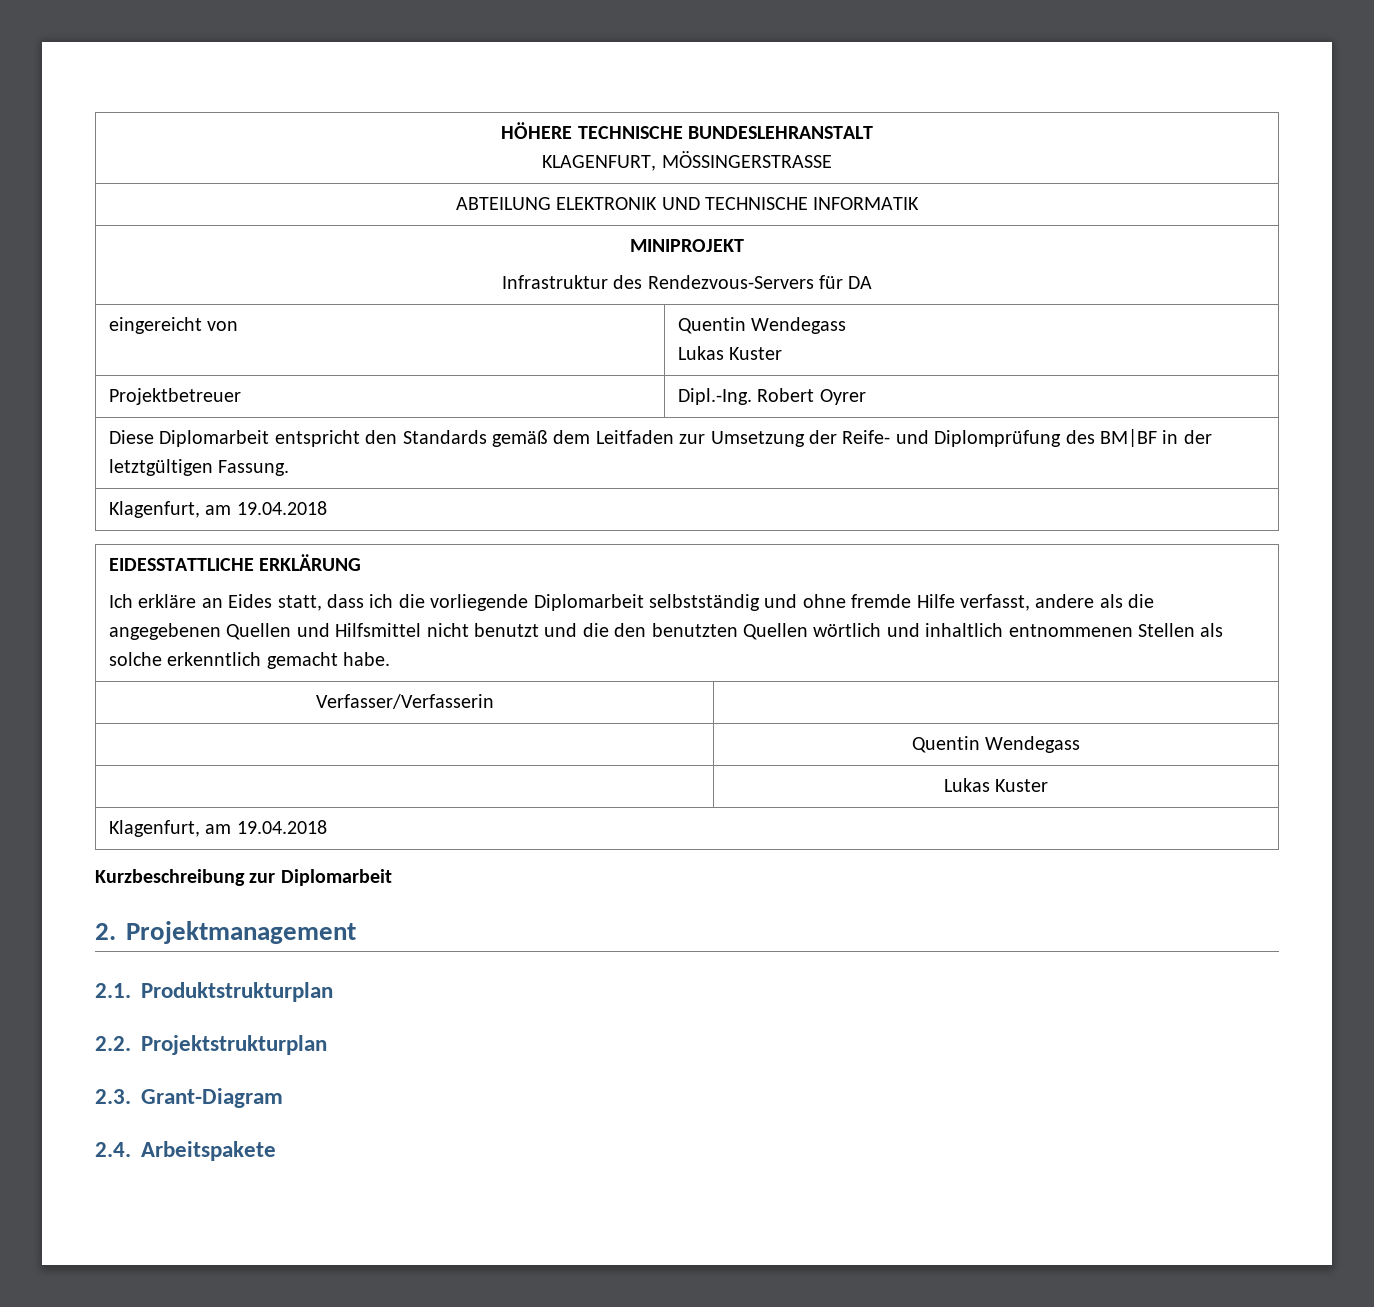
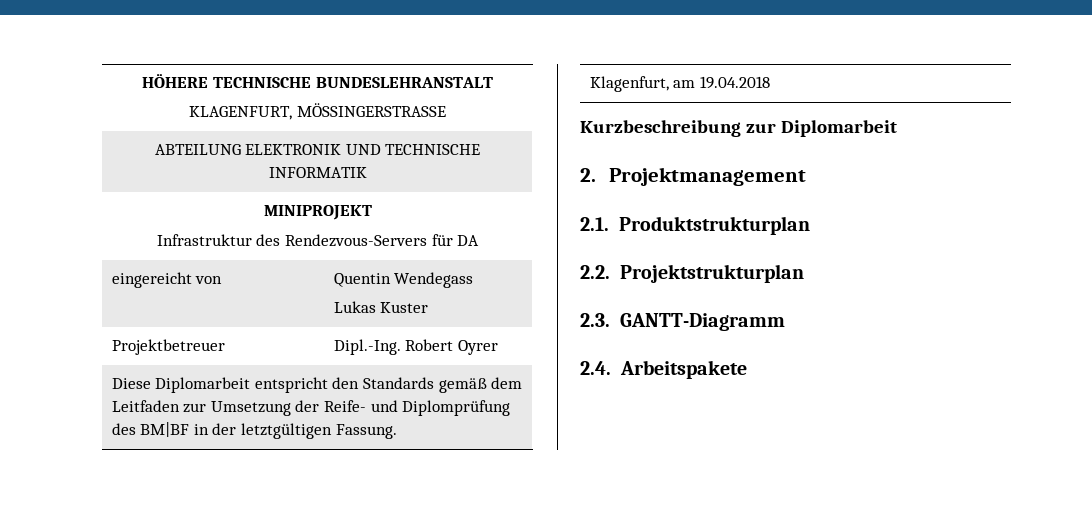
- EIDESSTATTLICHE ERKLÄRUNG
- Ich erkläre an Eides statt, dass ich die vorliegende Diplomarbeit selbstständig und ohne fremde Hilfe verfasst, andere als die angegebenen Quellen und Hilfsmittel nicht benutzt und die den benutzten Quellen wörtlich und inhaltlich entnommenen Stellen als solche erkenntlich gemacht habe.
- Verfasser/Verfasserin |
- | Quentin Wendegass
- | Lukas Kuster
- Klagenfurt, am 19.04.2018
- 2.3. Grant-Diagram
+ 2.3. GANTT-Diagramm

